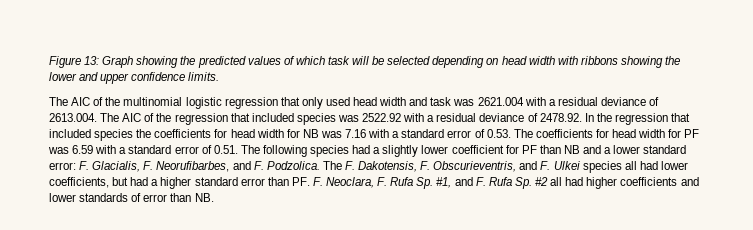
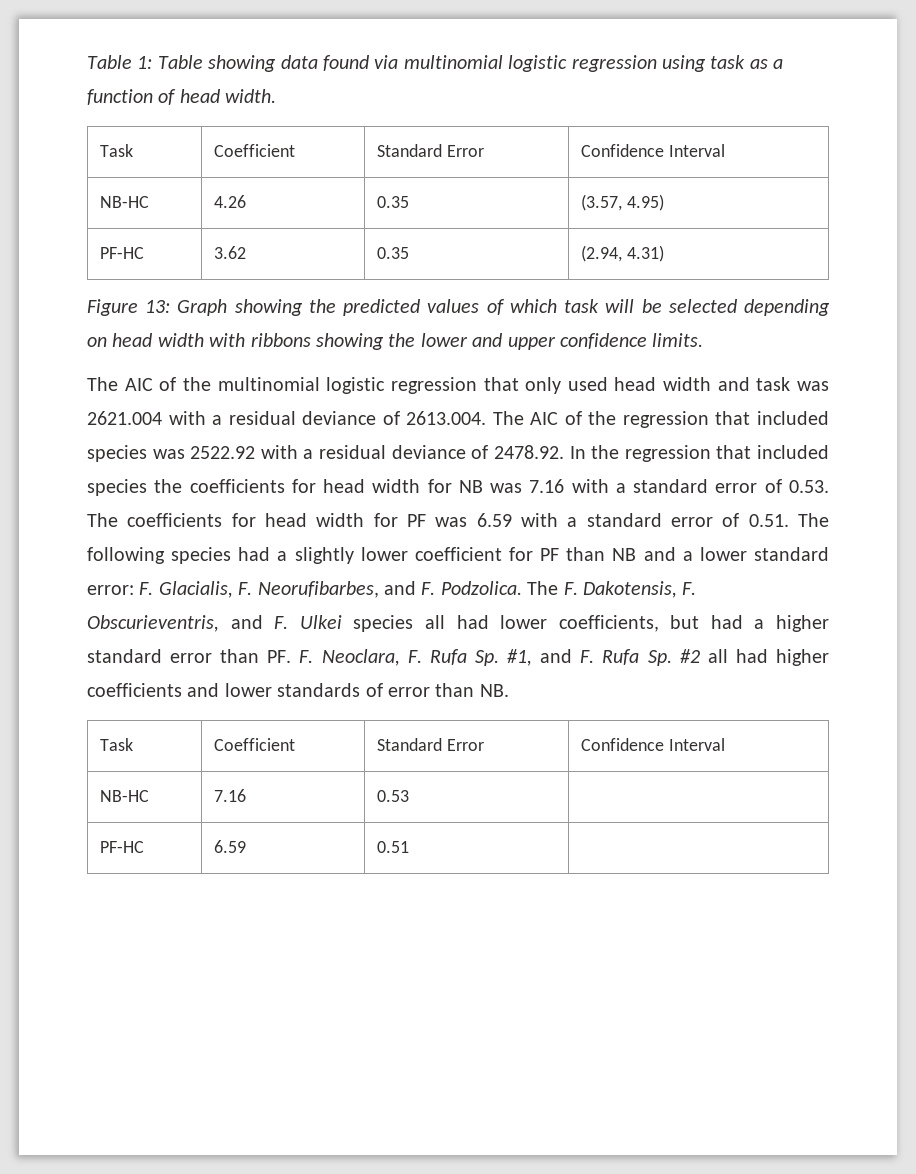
+ Table 1: Table showing data found via multinomial logistic regression using task as a function of head width.
+ Task | Coefficient | Standard Error | Confidence Interval
+ NB-HC | 4.26 | 0.35 | (3.57, 4.95)
+ PF-HC | 3.62 | 0.35 | (2.94, 4.31)
  The F. Dakotensis, F. Obscurieventris, and F. Ulkei species all had lower coefficients, but had a higher standard error than PF. F. Neoclara, F. Rufa Sp. #1, and F. Rufa Sp. #2 all had higher coefficients and lower standards of error than NB.
+ Task | Coefficient | Standard Error | Confidence Interval
+ NB-HC | 7.16 | 0.53 |
+ PF-HC | 6.59 | 0.51 |

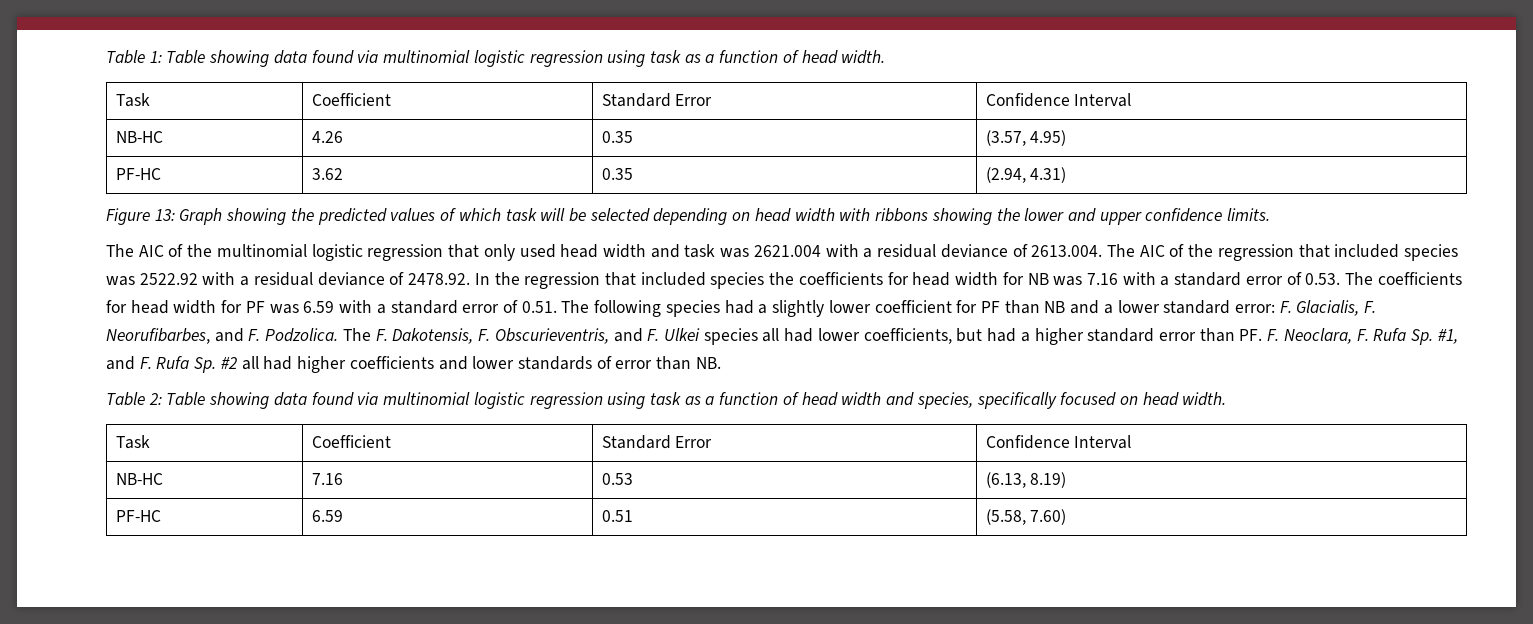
+ Table 2: Table showing data found via multinomial logistic regression using task as a function of head width and species, specifically focused on head width.
- NB-HC | 7.16 | 0.53 |
+ NB-HC | 7.16 | 0.53 | (6.13, 8.19)
- PF-HC | 6.59 | 0.51 |
+ PF-HC | 6.59 | 0.51 | (5.58, 7.60)

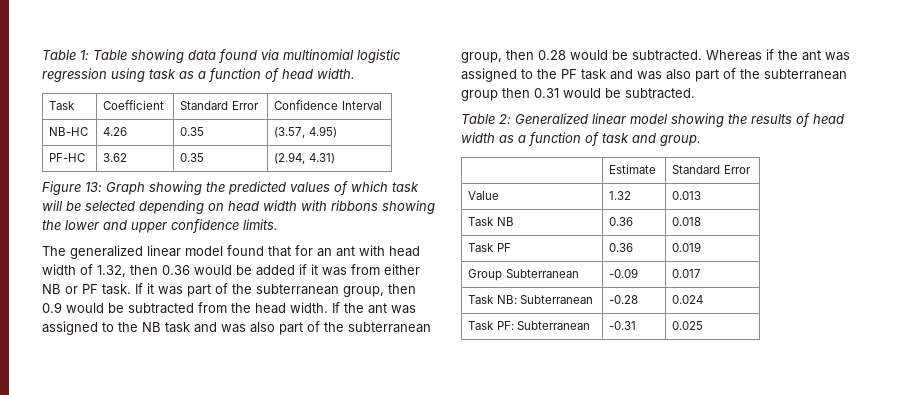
- The AIC of the multinomial logistic regression that only used head width and task was 2621.004 with a residual deviance of 2613.004. The AIC of the regression that included species was 2522.92 with a residual deviance of 2478.92. In the regression that included species the coefficients for head width for NB was 7.16 with a standard error of 0.53. The coefficients for head width for PF was 6.59 with a standard error of 0.51. The following species had a slightly lower coefficient for PF than NB and a lower standard error: F. Glacialis, F. Neorufibarbes, and F. Podzolica. The F. Dakotensis, F. Obscurieventris, and F. Ulkei species all had lower coefficients, but had a higher standard error than PF. F. Neoclara, F. Rufa Sp. #1, and F. Rufa Sp. #2 all had higher coefficients and lower standards of error than NB.
- Table 2: Table showing data found via multinomial logistic regression using task as a function of head width and species, specifically focused on head width.
- Task | Coefficient | Standard Error | Confidence Interval
- NB-HC | 7.16 | 0.53 | (6.13, 8.19)
- PF-HC | 6.59 | 0.51 | (5.58, 7.60)
+ The generalized linear model found that for an ant with head width of 1.32, then 0.36 would be added if it was from either NB or PF task. If it was part of the subterranean group, then 0.9 would be subtracted from the head width. If the ant was assigned to the NB task and was also part of the subterranean group, then 0.28 would be subtracted. Whereas if the ant was assigned to the PF task and was also part of the subterranean group then 0.31 would be subtracted.
+ Table 2: Generalized linear model showing the results of head width as a function of task and group.
+ | Estimate | Standard Error
+ Value | 1.32 | 0.013
+ Task NB | 0.36 | 0.018
+ Task PF | 0.36 | 0.019
+ Group Subterranean | -0.09 | 0.017
+ Task NB: Subterranean | -0.28 | 0.024
+ Task PF: Subterranean | -0.31 | 0.025

